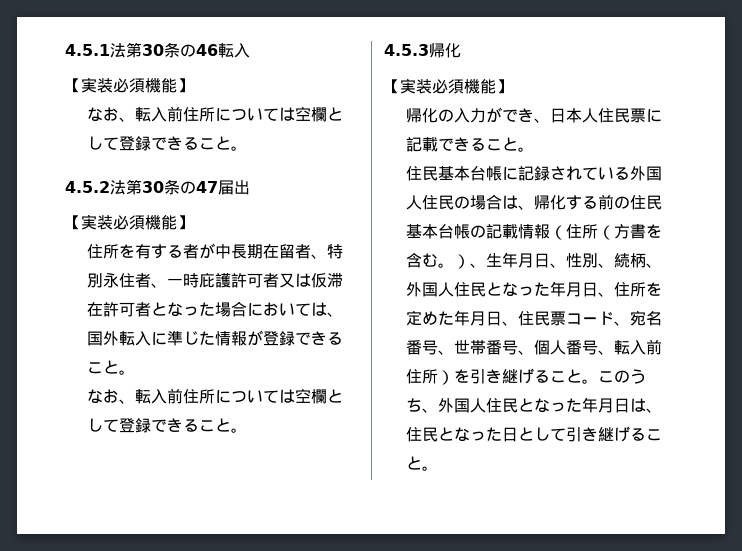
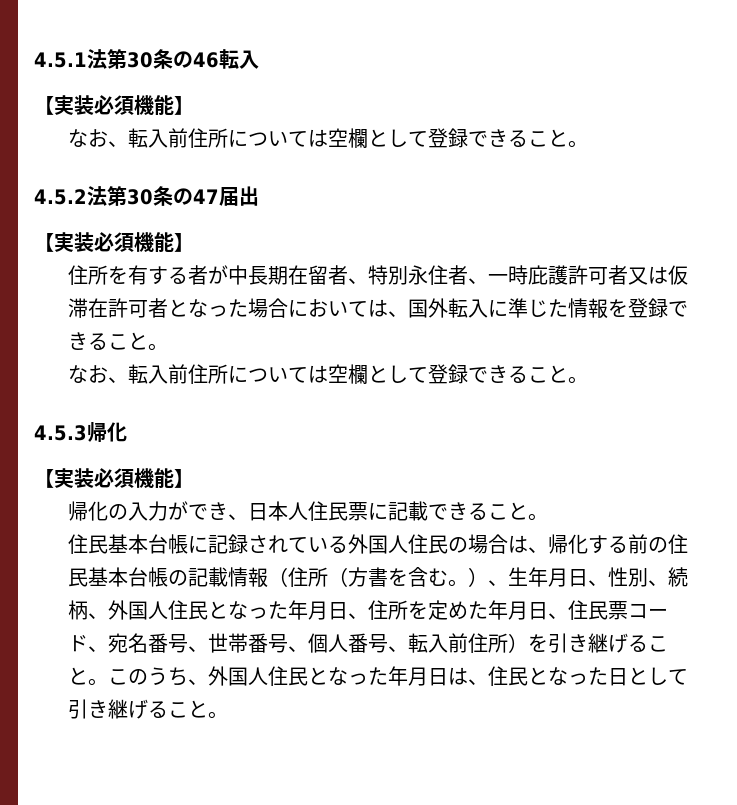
- 住所を有する者が中長期在留者、特別永住者、一時庇護許可者又は仮滞在許可者となった場合においては、国外転入に準じた情報が登録できること。
+ 住所を有する者が中長期在留者、特別永住者、一時庇護許可者又は仮滞在許可者となった場合においては、国外転入に準じた情報を登録できること。

